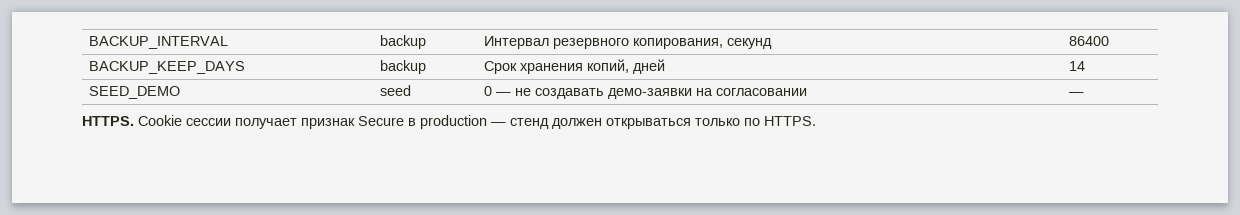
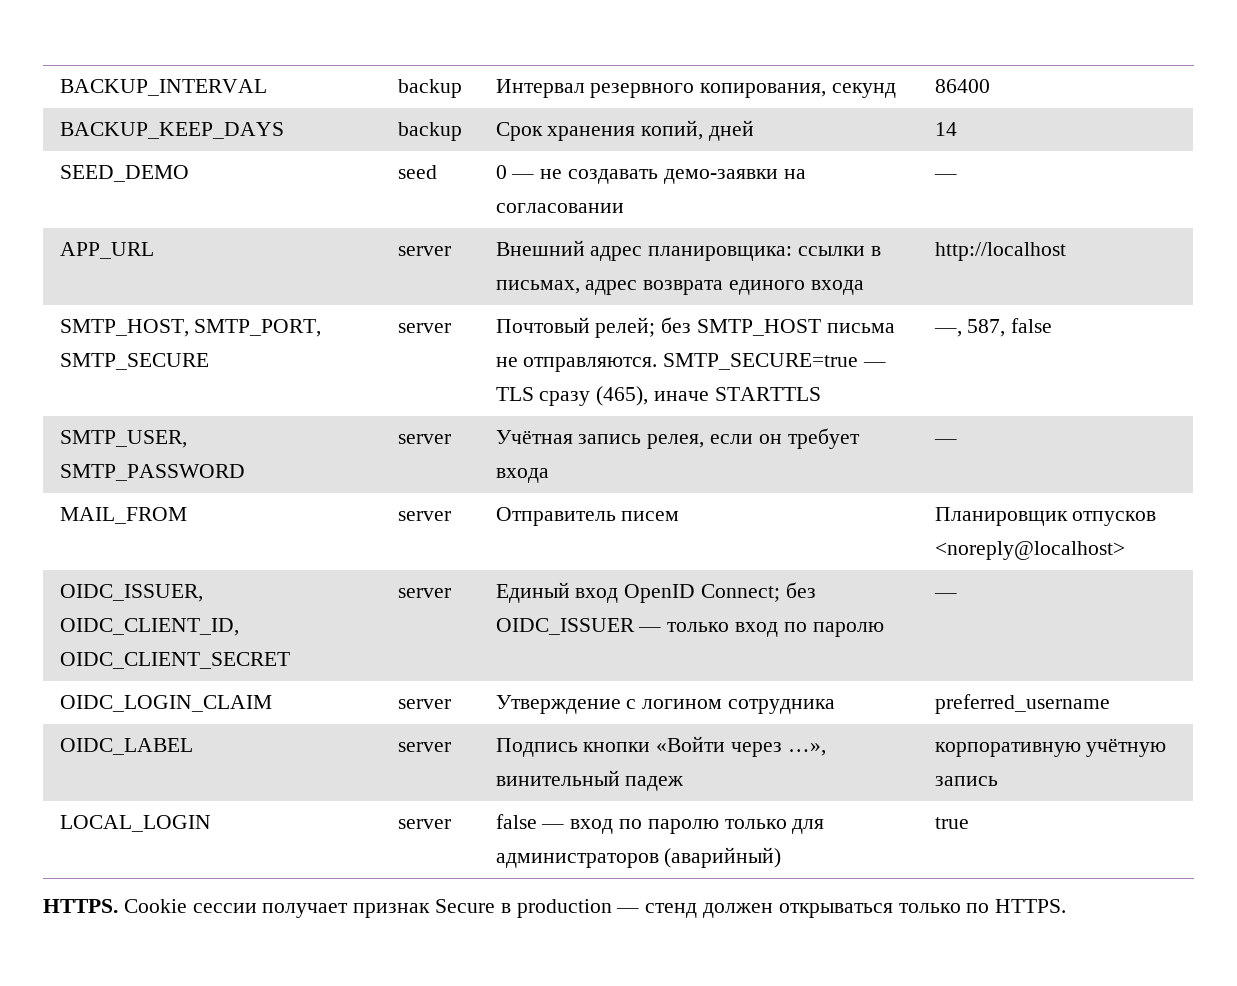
+ APP_URL | server | Внешний адрес планировщика: ссылки в письмах, адрес возврата единого входа | http://localhost
+ SMTP_HOST, SMTP_PORT, SMTP_SECURE | server | Почтовый релей; без SMTP_HOST письма не отправляются. SMTP_SECURE=true — TLS сразу (465), иначе STARTTLS | —, 587, false
+ SMTP_USER, SMTP_PASSWORD | server | Учётная запись релея, если он требует входа | —
+ MAIL_FROM | server | Отправитель писем | Планировщик отпусков <noreply@localhost>
+ OIDC_ISSUER, OIDC_CLIENT_ID, OIDC_CLIENT_SECRET | server | Единый вход OpenID Connect; без OIDC_ISSUER — только вход по паролю | —
+ OIDC_LOGIN_CLAIM | server | Утверждение с логином сотрудника | preferred_username
+ OIDC_LABEL | server | Подпись кнопки «Войти через …», винительный падеж | корпоративную учётную запись
+ LOCAL_LOGIN | server | false — вход по паролю только для администраторов (аварийный) | true

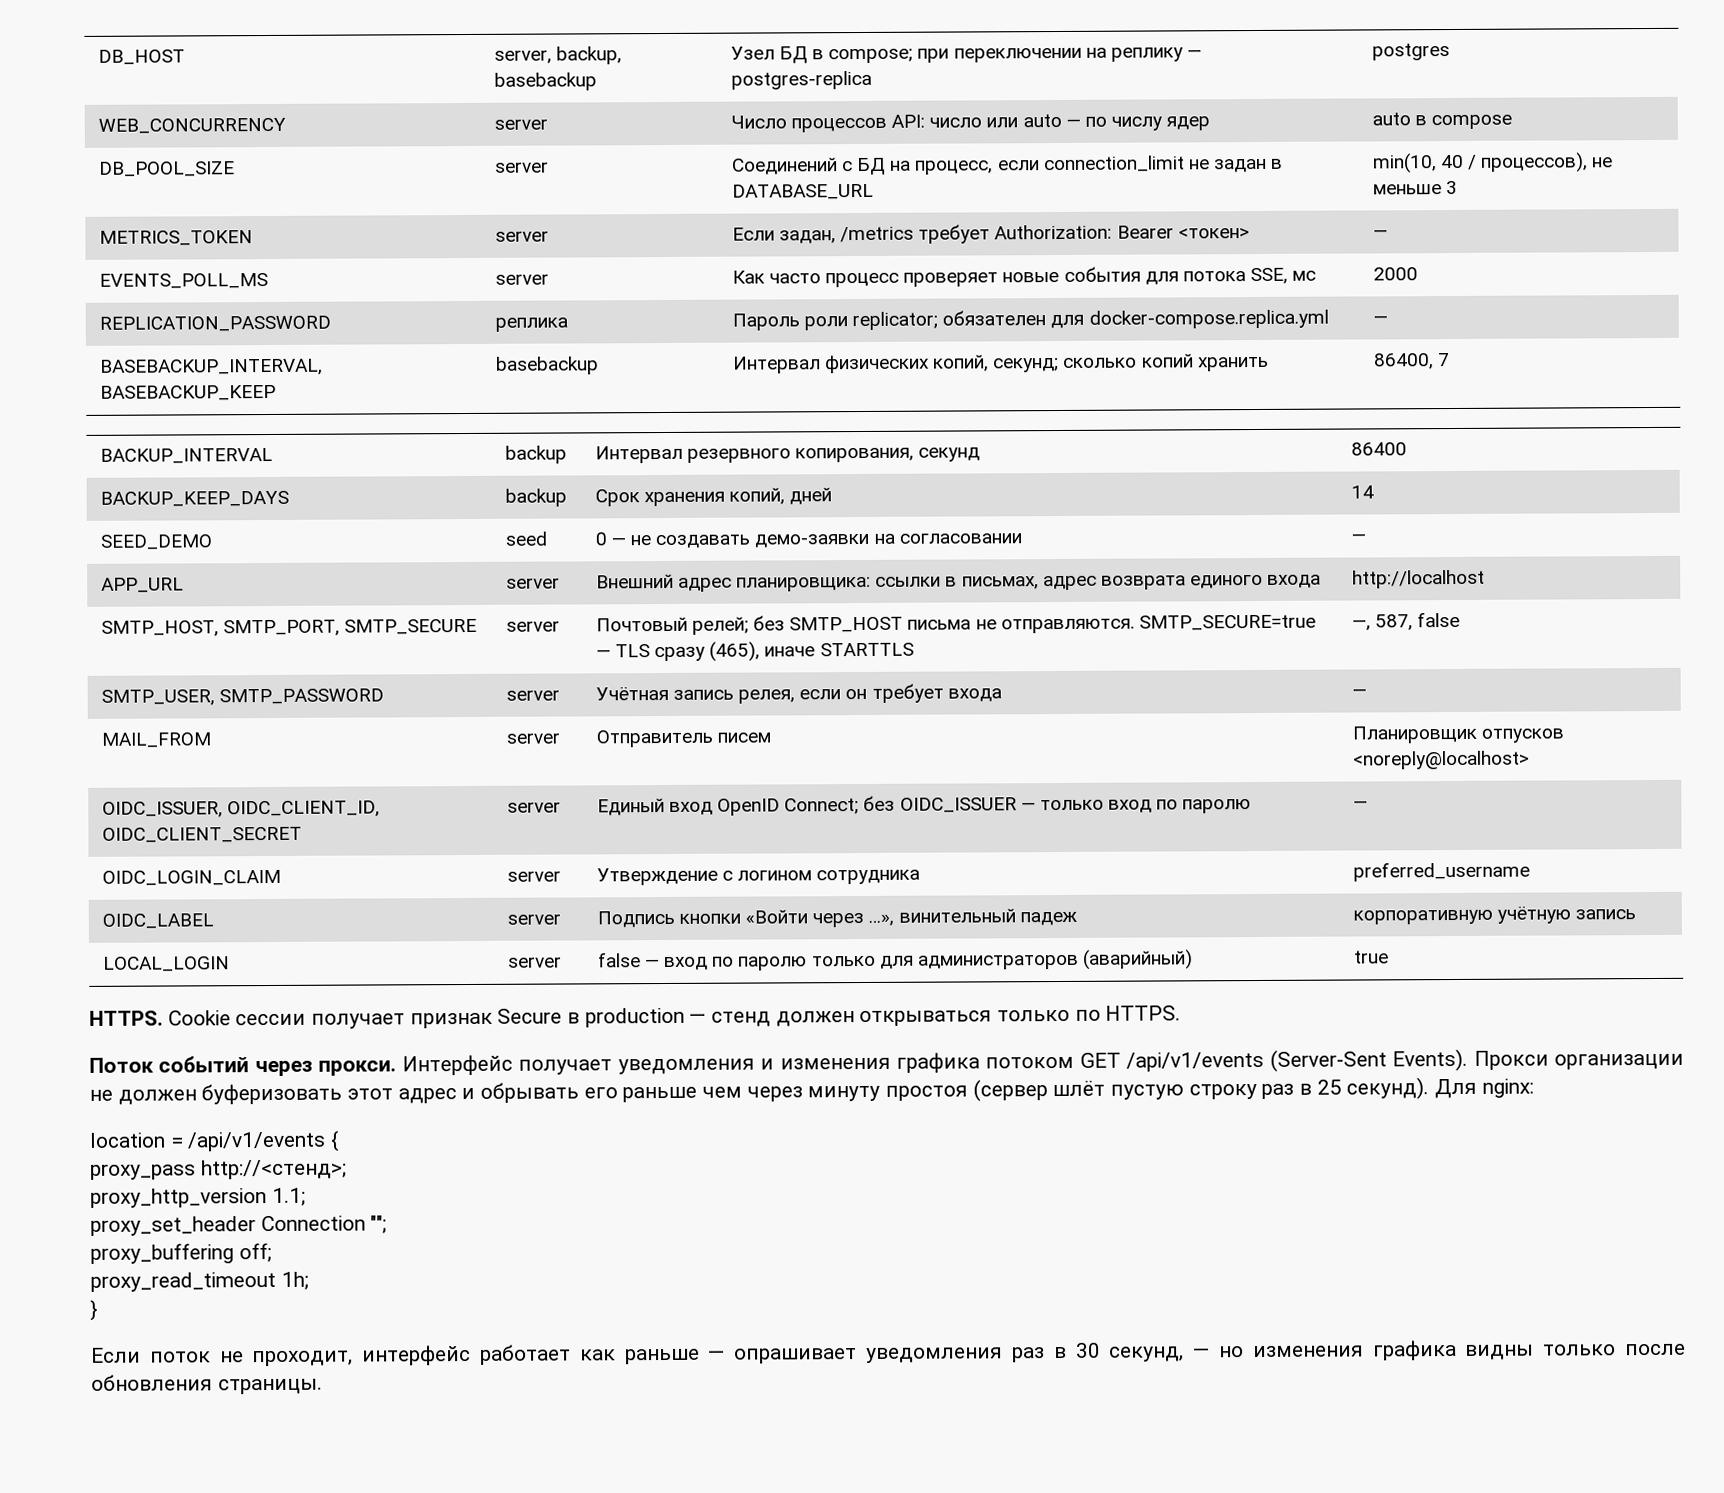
+ DB_HOST | server, backup, basebackup | Узел БД в compose; при переключении на реплику — postgres-replica | postgres
+ WEB_CONCURRENCY | server | Число процессов API: число или auto — по числу ядер | auto в compose
+ DB_POOL_SIZE | server | Соединений с БД на процесс, если connection_limit не задан в DATABASE_URL | min(10, 40 / процессов), не меньше 3
+ METRICS_TOKEN | server | Если задан, /metrics требует Authorization: Bearer <токен> | —
+ EVENTS_POLL_MS | server | Как часто процесс проверяет новые события для потока SSE, мс | 2000
+ REPLICATION_PASSWORD | реплика | Пароль роли replicator; обязателен для docker-compose.replica.yml | —
+ BASEBACKUP_INTERVAL, BASEBACKUP_KEEP | basebackup | Интервал физических копий, секунд; сколько копий хранить | 86400, 7
+ Поток событий через прокси. Интерфейс получает уведомления и изменения графика потоком GET /api/v1/events (Server-Sent Events). Прокси организации не должен буферизовать этот адрес и обрывать его раньше чем через минуту простоя (сервер шлёт пустую строку раз в 25 секунд). Для nginx:
+ location = /api/v1/events {
+ proxy_pass http://<стенд>;
+ proxy_http_version 1.1;
+ proxy_set_header Connection "";
+ proxy_buffering off;
+ proxy_read_timeout 1h;
+ }
+ Если поток не проходит, интерфейс работает как раньше — опрашивает уведомления раз в 30 секунд, — но изменения графика видны только после обновления страницы.

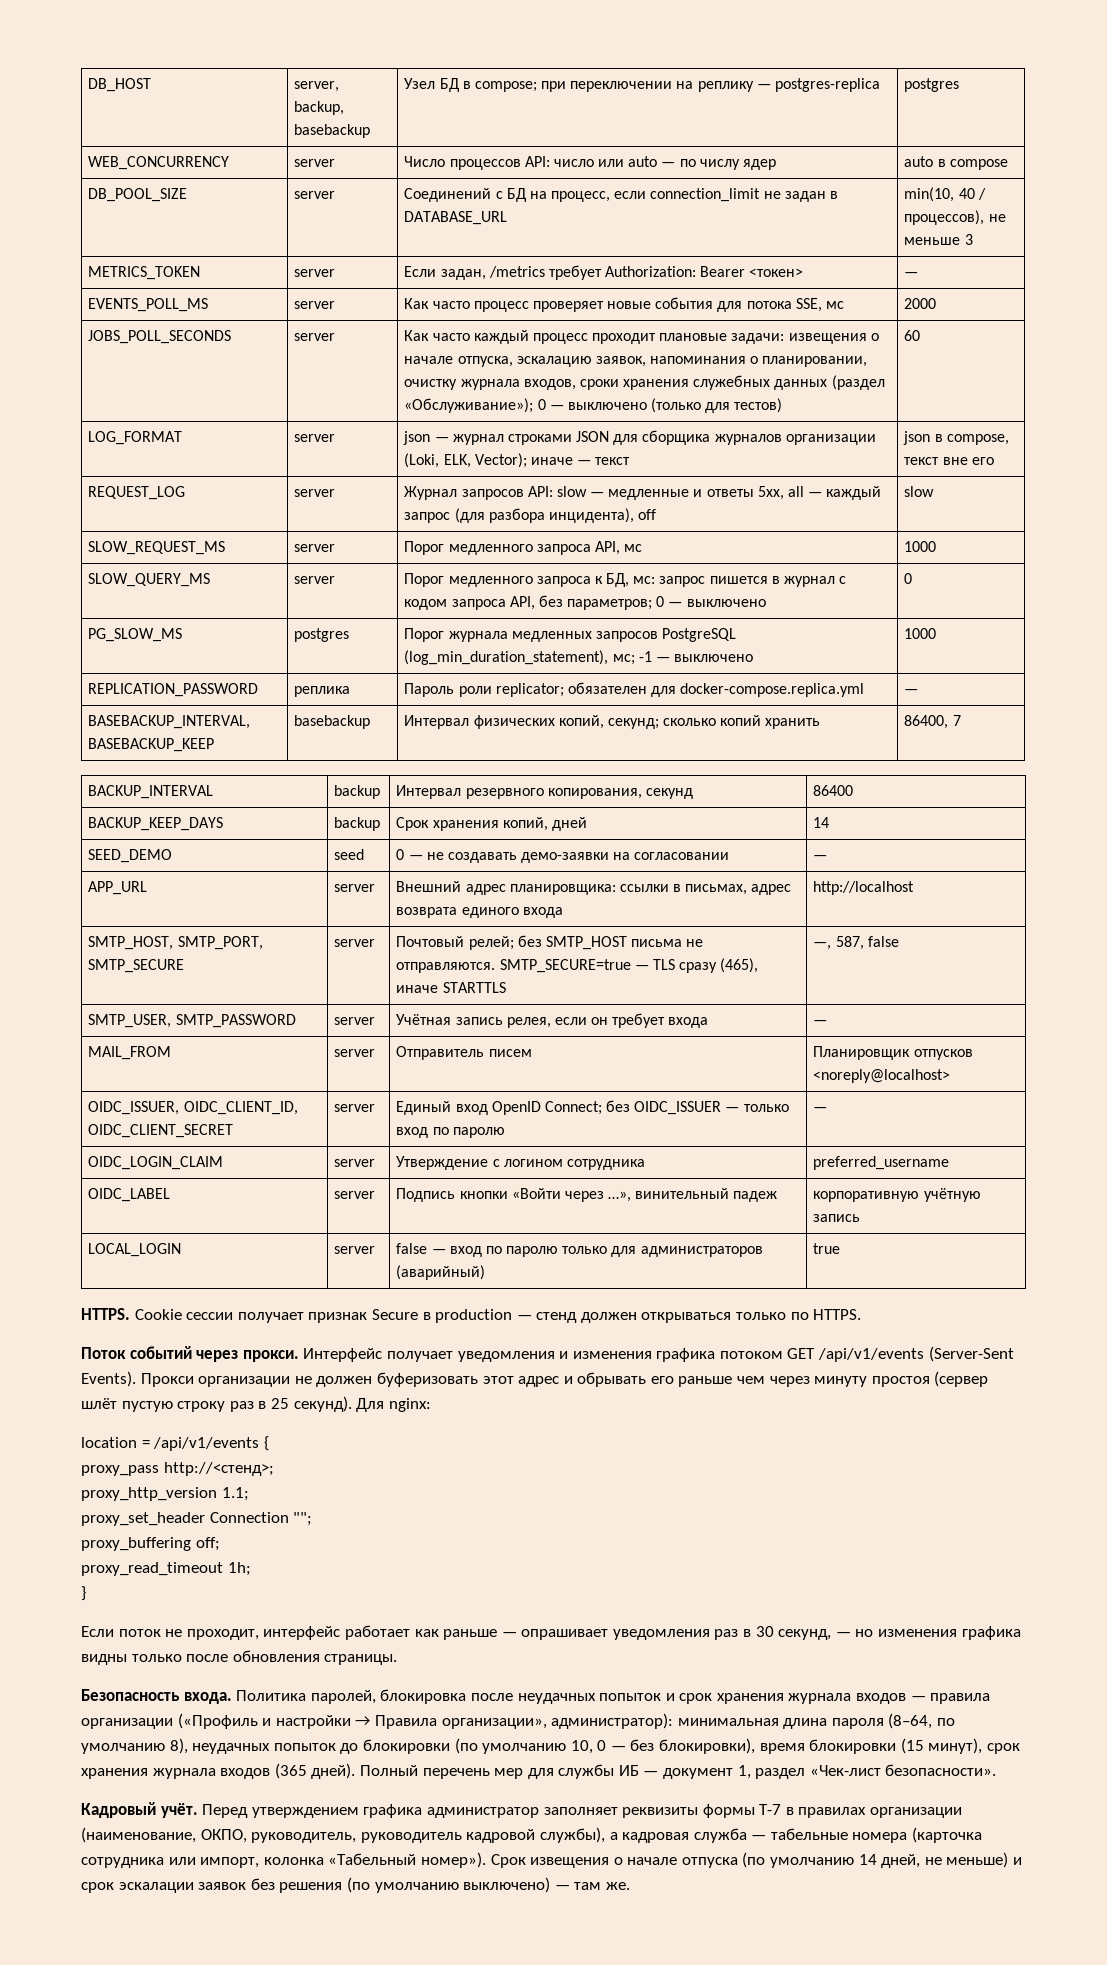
+ JOBS_POLL_SECONDS | server | Как часто каждый процесс проходит плановые задачи: извещения о начале отпуска, эскалацию заявок, напоминания о планировании, очистку журнала входов, сроки хранения служебных данных (раздел «Обслуживание»); 0 — выключено (только для тестов) | 60
+ LOG_FORMAT | server | json — журнал строками JSON для сборщика журналов организации (Loki, ELK, Vector); иначе — текст | json в compose, текст вне его
+ REQUEST_LOG | server | Журнал запросов API: slow — медленные и ответы 5xx, all — каждый запрос (для разбора инцидента), off | slow
+ SLOW_REQUEST_MS | server | Порог медленного запроса API, мс | 1000
+ SLOW_QUERY_MS | server | Порог медленного запроса к БД, мс: запрос пишется в журнал с кодом запроса API, без параметров; 0 — выключено | 0
+ PG_SLOW_MS | postgres | Порог журнала медленных запросов PostgreSQL (log_min_duration_statement), мс; -1 — выключено | 1000
+ Безопасность входа. Политика паролей, блокировка после неудачных попыток и срок хранения журнала входов — правила организации («Профиль и настройки → Правила организации», администратор): минимальная длина пароля (8–64, по умолчанию 8), неудачных попыток до блокировки (по умолчанию 10, 0 — без блокировки), время блокировки (15 минут), срок хранения журнала входов (365 дней). Полный перечень мер для службы ИБ — документ 1, раздел «Чек-лист безопасности».
+ Кадровый учёт. Перед утверждением графика администратор заполняет реквизиты формы Т-7 в правилах организации (наименование, ОКПО, руководитель, руководитель кадровой службы), а кадровая служба — табельные номера (карточка сотрудника или импорт, колонка «Табельный номер»). Срок извещения о начале отпуска (по умолчанию 14 дней, не меньше) и срок эскалации заявок без решения (по умолчанию выключено) — там же.

